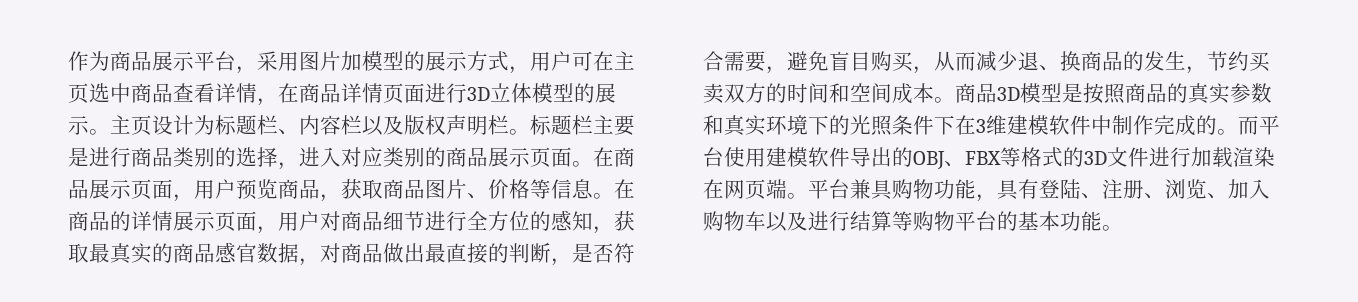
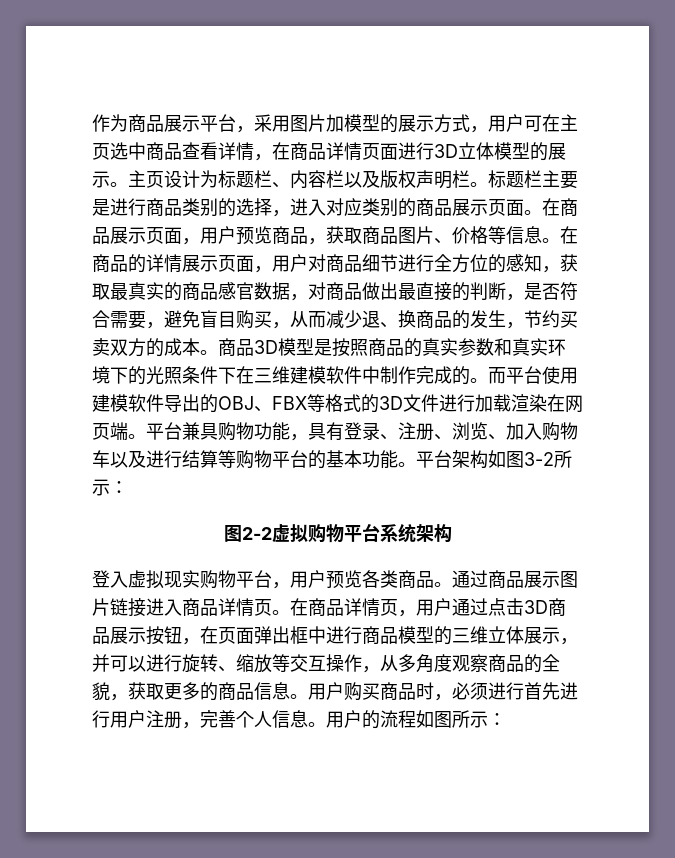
- 在商品的详情展示页面，用户对商品细节进行全方位的感知，获取最真实的商品感官数据，对商品做出最直接的判断，是否符合需要，避免盲目购买，从而减少退、换商品的发生，节约买卖双方的时间和空间成本。
+ 在商品的详情展示页面，用户对商品细节进行全方位的感知，获取最真实的商品感官数据，对商品做出最直接的判断，是否符合需要，避免盲目购买，从而减少退、换商品的发生，节约买卖双方的成本。
- 商品3D模型是按照商品的真实参数和真实环境下的光照条件下在3维建模软件中制作完成的。
+ 商品3D模型是按照商品的真实参数和真实环境下的光照条件下在三维建模软件中制作完成的。
- 平台兼具购物功能，具有登陆、注册、浏览、加入购物车以及进行结算等购物平台的基本功能。
+ 平台兼具购物功能，具有登录、注册、浏览、加入购物车以及进行结算等购物平台的基本功能。
+ 平台架构如图3-2所示：
+ 图2-2虚拟购物平台系统架构
+ 登入虚拟现实购物平台，用户预览各类商品。通过商品展示图片链接进入商品详情页。在商品详情页，用户通过点击3D商品展示按钮，在页面弹出框中进行商品模型的三维立体展示，并可以进行旋转、缩放等交互操作，从多角度观察商品的全貌，获取更多的商品信息。用户购买商品时，必须进行首先进行用户注册，完善个人信息。用户的流程如图所示：

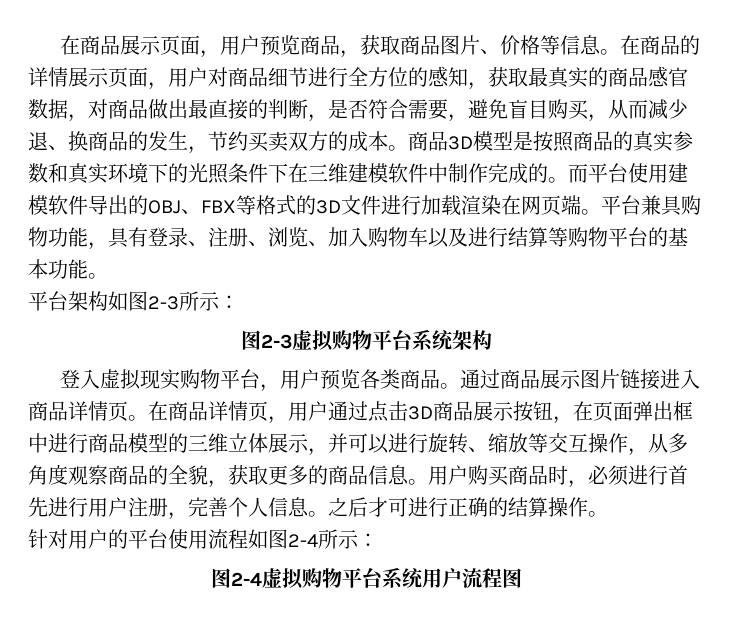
- 作为商品展示平台，采用图片加模型的展示方式，用户可在主页选中商品查看详情，在商品详情页面进行3D立体模型的展示。主页设计为标题栏、内容栏以及版权声明栏。标题栏主要是进行商品类别的选择，进入对应类别的商品展示页面。
- 平台兼具购物功能，具有登录、注册、浏览、加入购物车以及进行结算等购物平台的基本功能。平台架构如图3-2所示：
- 图2-2虚拟购物平台系统架构
+ 平台兼具购物功能，具有登录、注册、浏览、加入购物车以及进行结算等购物平台的基本功能。
+ 平台架构如图2-3所示：
+ 图2-3虚拟购物平台系统架构
- 用户的流程如图所示：
+ 之后才可进行正确的结算操作。
+ 针对用户的平台使用流程如图2-4所示：
+ 图2-4虚拟购物平台系统用户流程图

